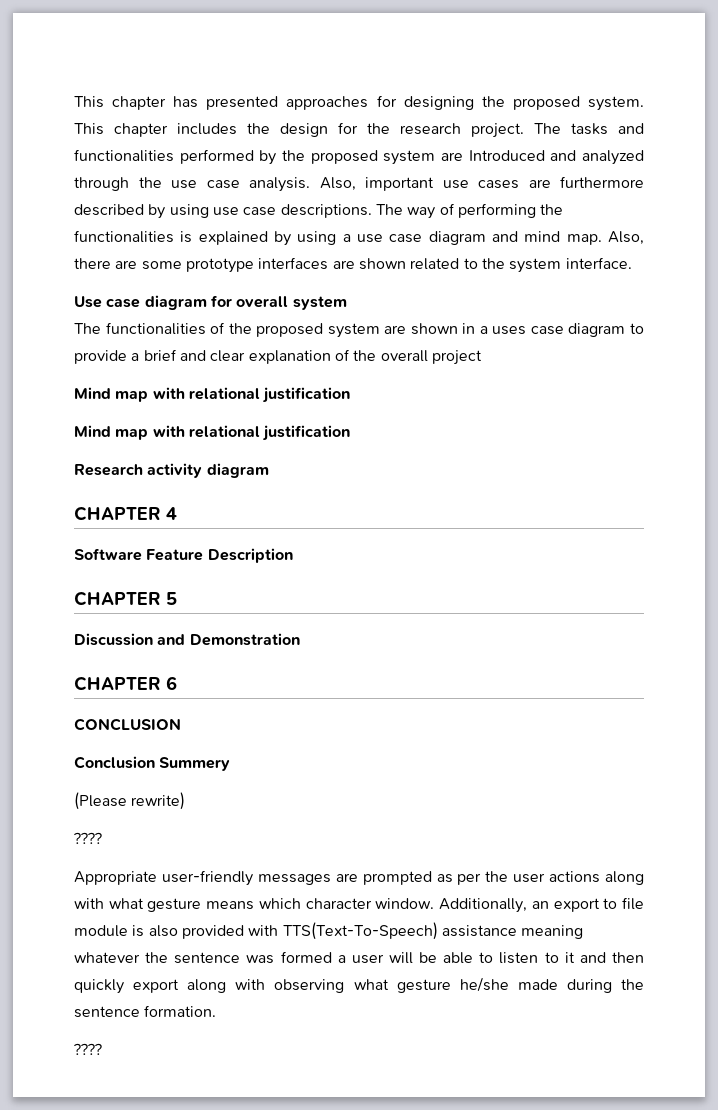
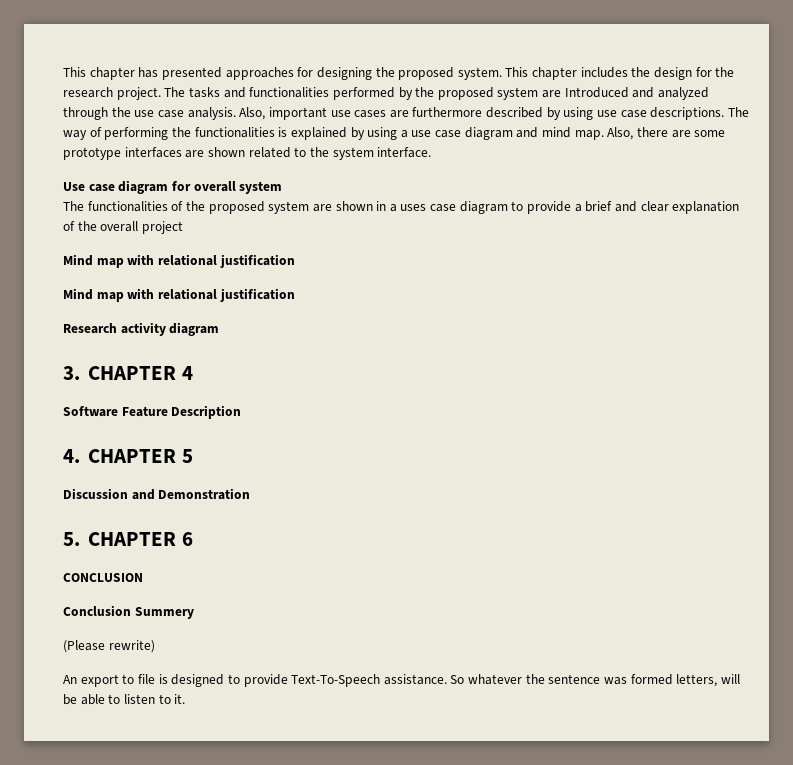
- CHAPTER 4
+ 3. CHAPTER 4
- CHAPTER 5
+ 4. CHAPTER 5
- CHAPTER 6
+ 5. CHAPTER 6
  (Please rewrite)
- ????
- Appropriate user-friendly messages are prompted as per the user actions along with what gesture means which character window. Additionally, an export to file module is also provided with TTS(Text-To-Speech) assistance meaning whatever the sentence was formed a user will be able to listen to it and then quickly export along with observing what gesture he/she made during the sentence formation.
- ????
+ An export to file is designed to provide Text-To-Speech assistance. So whatever the sentence was formed letters, will be able to listen to it.

